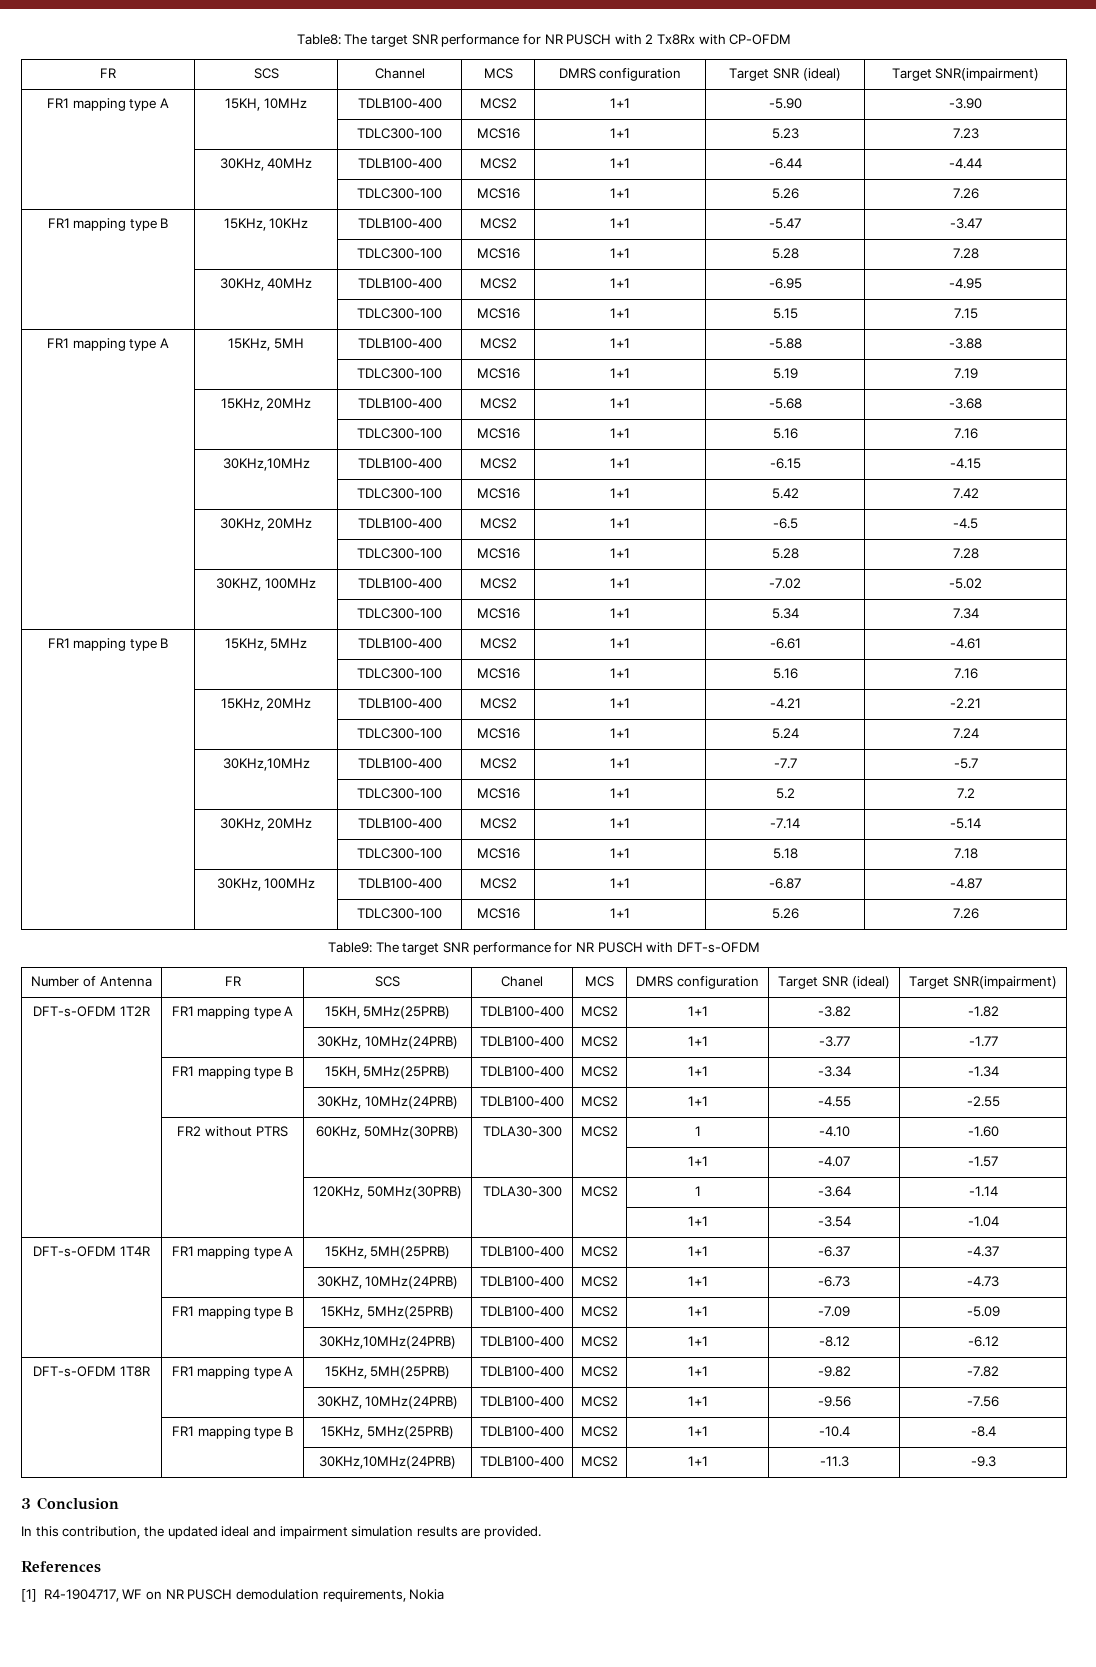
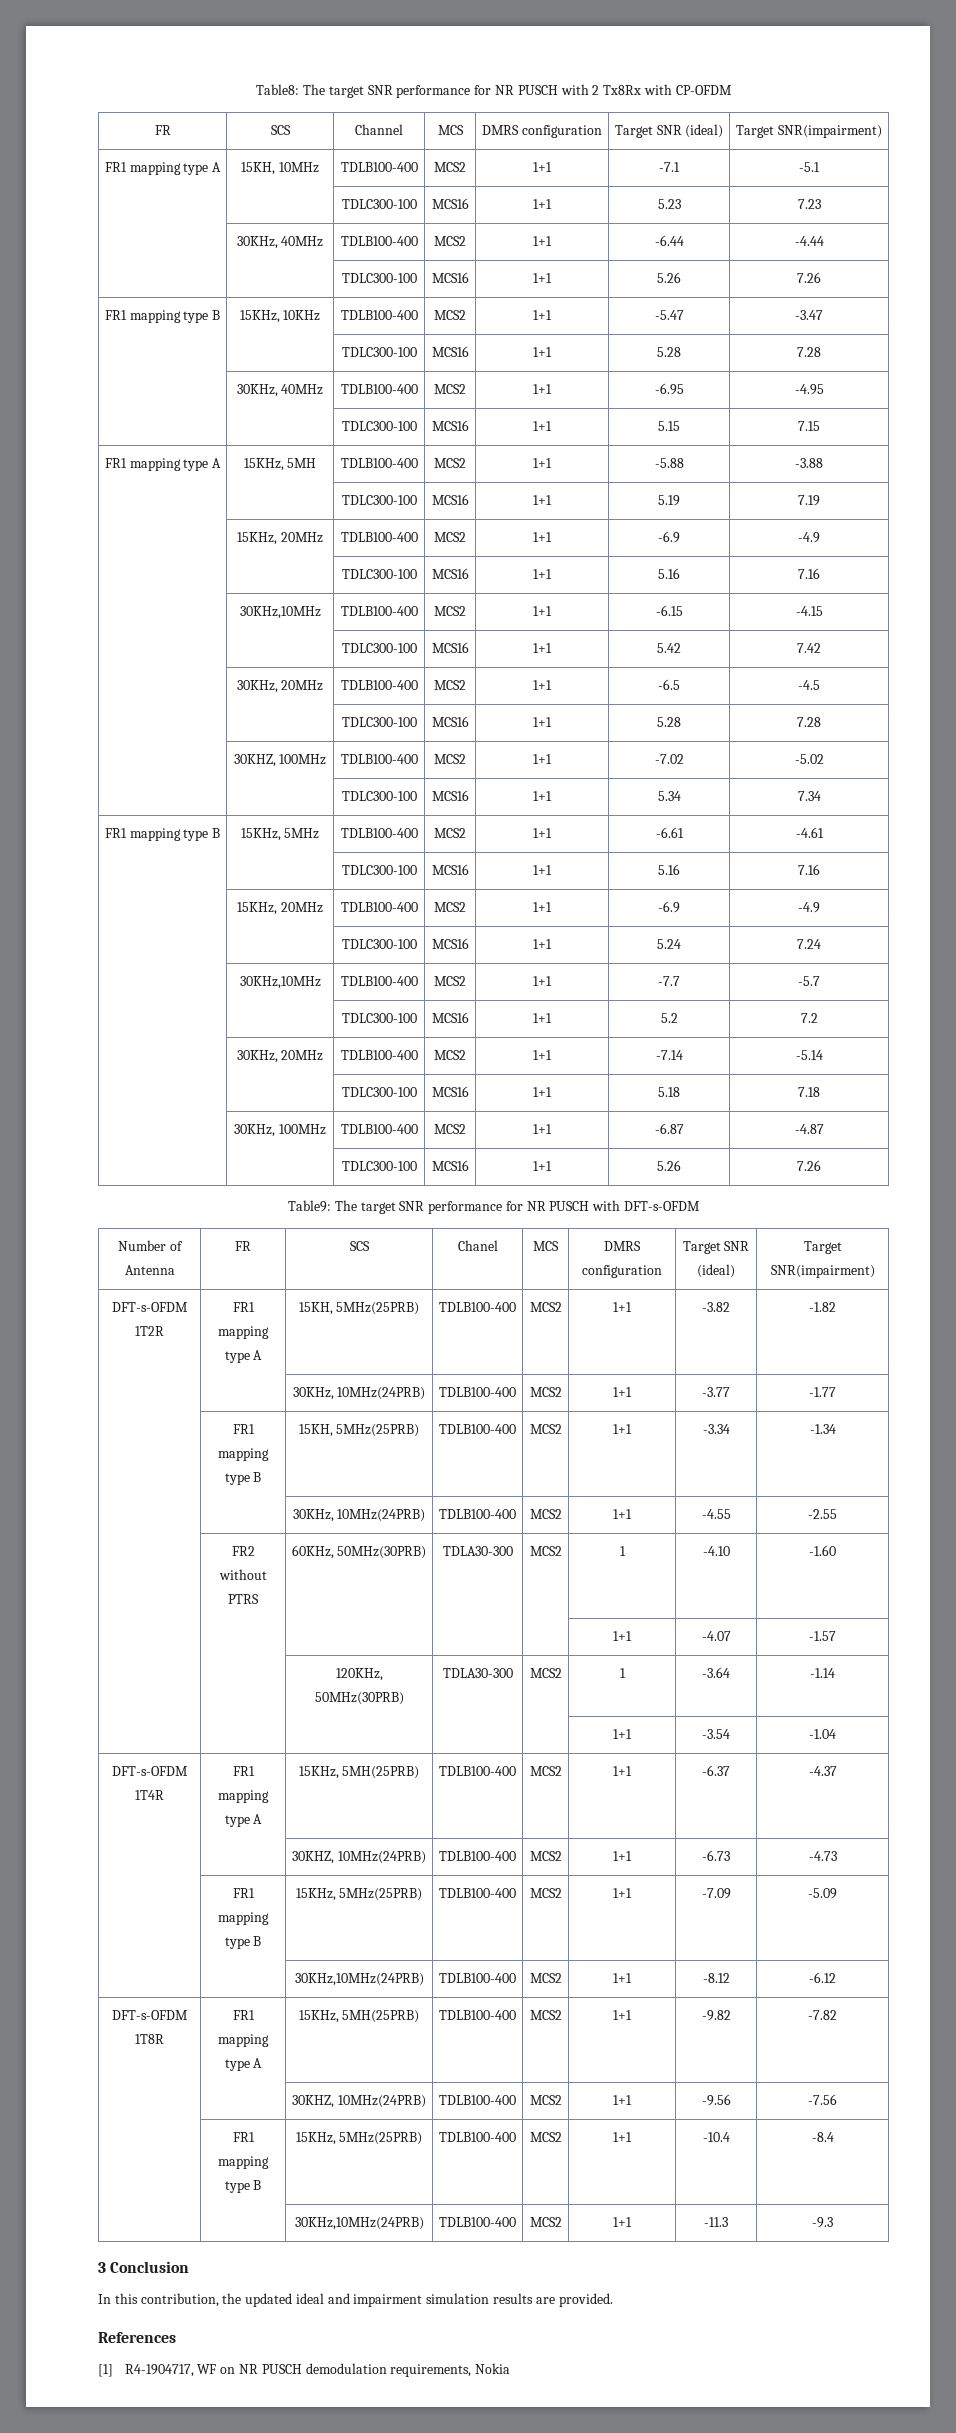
- FR1 mapping type A | 15KH, 10MHz | TDLB100-400 | MCS2 | 1+1 | -5.90 | -3.90
+ FR1 mapping type A | 15KH, 10MHz | TDLB100-400 | MCS2 | 1+1 | -7.1 | -5.1
  | | TDLC300-100 | MCS16 | 1+1 | 5.19 | 7.19
- | 15KHz, 20MHz | TDLB100-400 | MCS2 | 1+1 | -5.68 | -3.68
+ | 15KHz, 20MHz | TDLB100-400 | MCS2 | 1+1 | -6.9 | -4.9
  FR1 mapping type B | 15KHz, 5MHz | TDLB100-400 | MCS2 | 1+1 | -6.61 | -4.61
  | | TDLC300-100 | MCS16 | 1+1 | 5.16 | 7.16
- | 15KHz, 20MHz | TDLB100-400 | MCS2 | 1+1 | -4.21 | -2.21
+ | 15KHz, 20MHz | TDLB100-400 | MCS2 | 1+1 | -6.9 | -4.9

